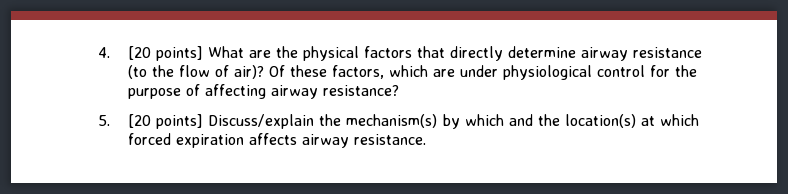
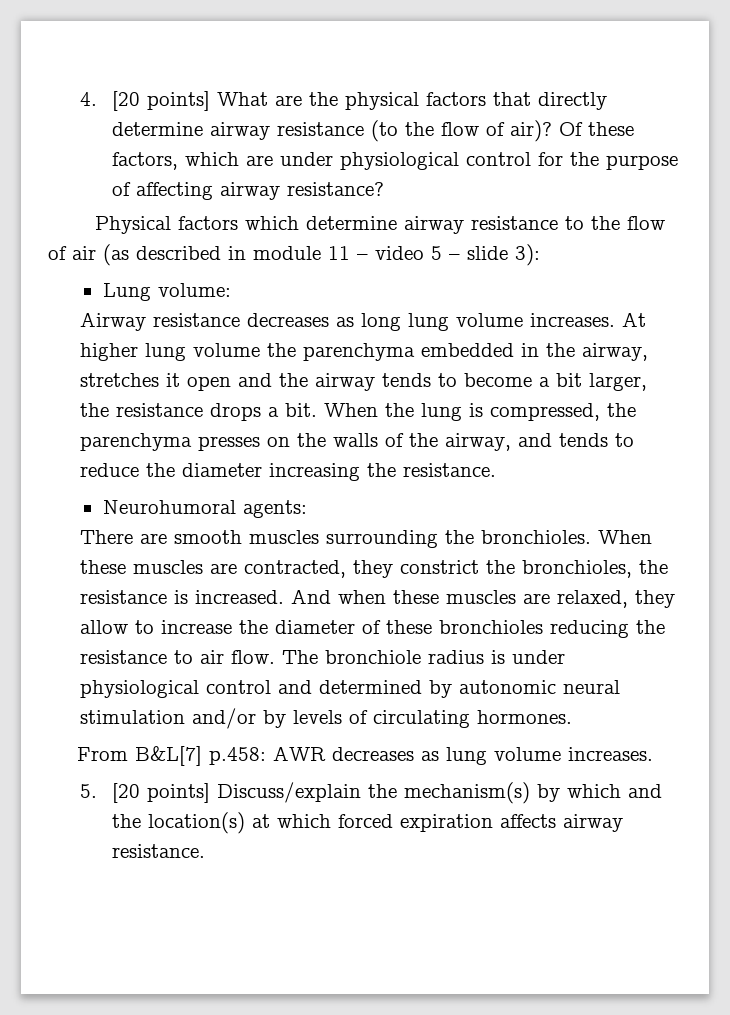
+ Physical factors which determine airway resistance to the flow of air (as described in module 11 – video 5 – slide 3):
+ Lung volume:
+ Airway resistance decreases as long lung volume increases. At higher lung volume the parenchyma embedded in the airway, stretches it open and the airway tends to become a bit larger, the resistance drops a bit. When the lung is compressed, the parenchyma presses on the walls of the airway, and tends to reduce the diameter increasing the resistance.
+ Neurohumoral agents:
+ There are smooth muscles surrounding the bronchioles. When these muscles are contracted, they constrict the bronchioles, the resistance is increased. And when these muscles are relaxed, they allow to increase the diameter of these bronchioles reducing the resistance to air flow. The bronchiole radius is under physiological control and determined by autonomic neural stimulation and/or by levels of circulating hormones.
+ From B&L[7] p.458: AWR decreases as lung volume increases.

